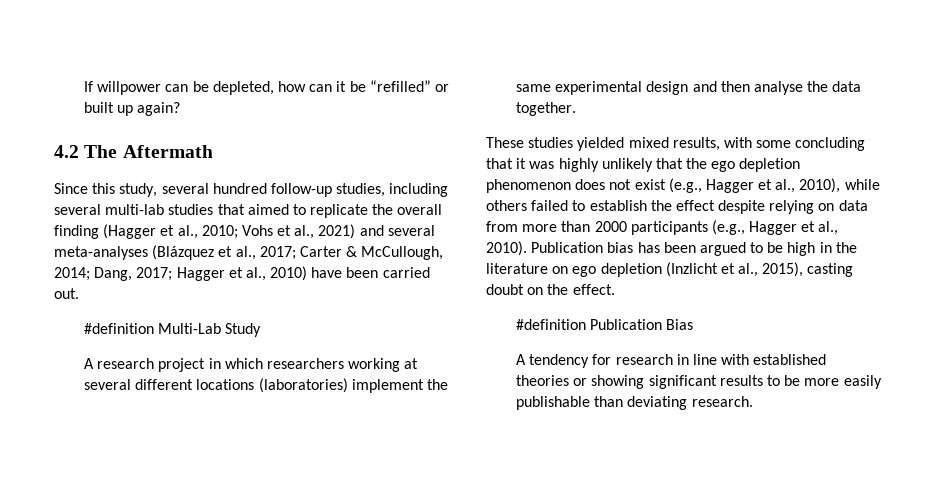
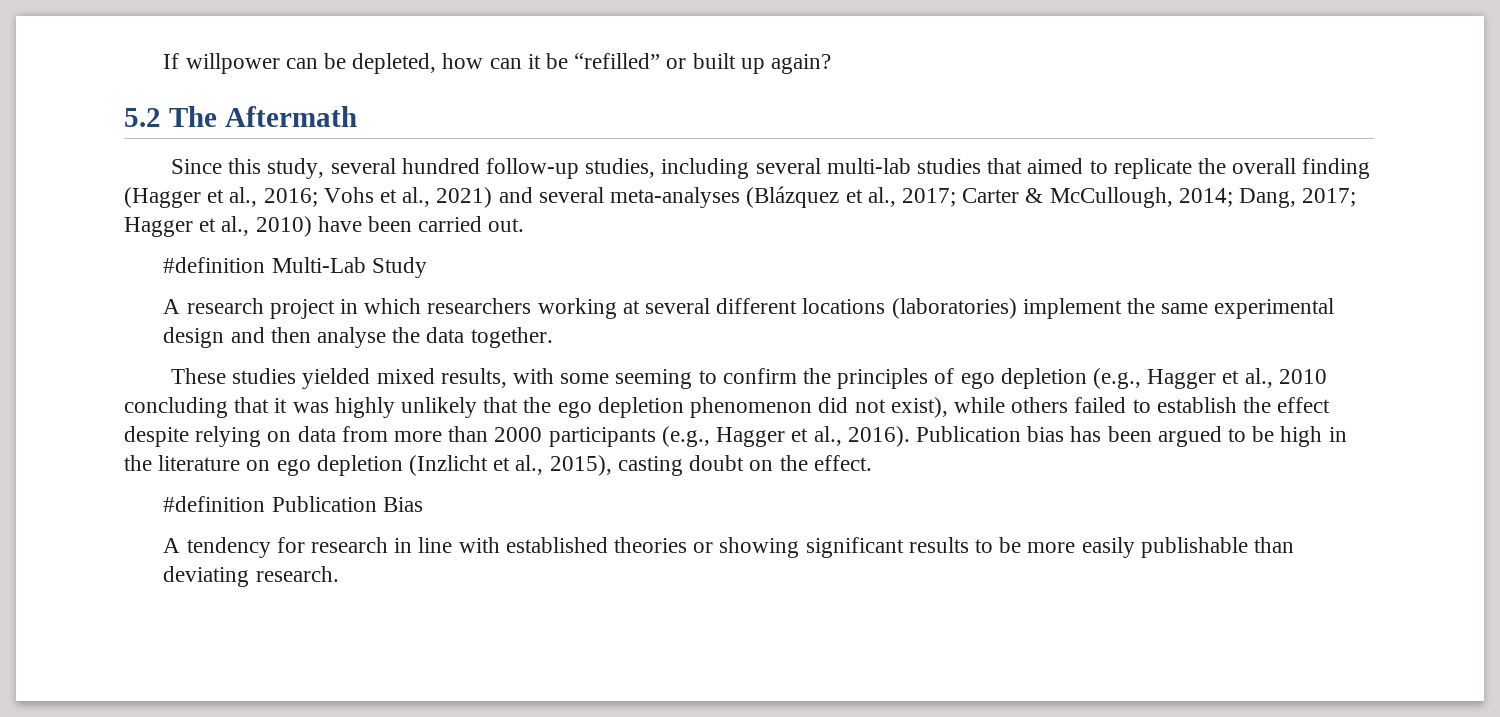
- 4.2 The Aftermath
+ 5.2 The Aftermath
- Since this study, several hundred follow-up studies, including several multi-lab studies that aimed to replicate the overall finding (Hagger et al., 2010; Vohs et al., 2021) and several meta-analyses (Blázquez et al., 2017; Carter & McCullough, 2014; Dang, 2017; Hagger et al., 2010) have been carried out.
+ Since this study, several hundred follow-up studies, including several multi-lab studies that aimed to replicate the overall finding (Hagger et al., 2016; Vohs et al., 2021) and several meta-analyses (Blázquez et al., 2017; Carter & McCullough, 2014; Dang, 2017; Hagger et al., 2010) have been carried out.
- These studies yielded mixed results, with some concluding that it was highly unlikely that the ego depletion phenomenon does not exist (e.g., Hagger et al., 2010), while others failed to establish the effect despite relying on data from more than 2000 participants (e.g., Hagger et al., 2010).
+ These studies yielded mixed results, with some seeming to confirm the principles of ego depletion (e.g., Hagger et al., 2010 concluding that it was highly unlikely that the ego depletion phenomenon did not exist), while others failed to establish the effect despite relying on data from more than 2000 participants (e.g., Hagger et al., 2016).

